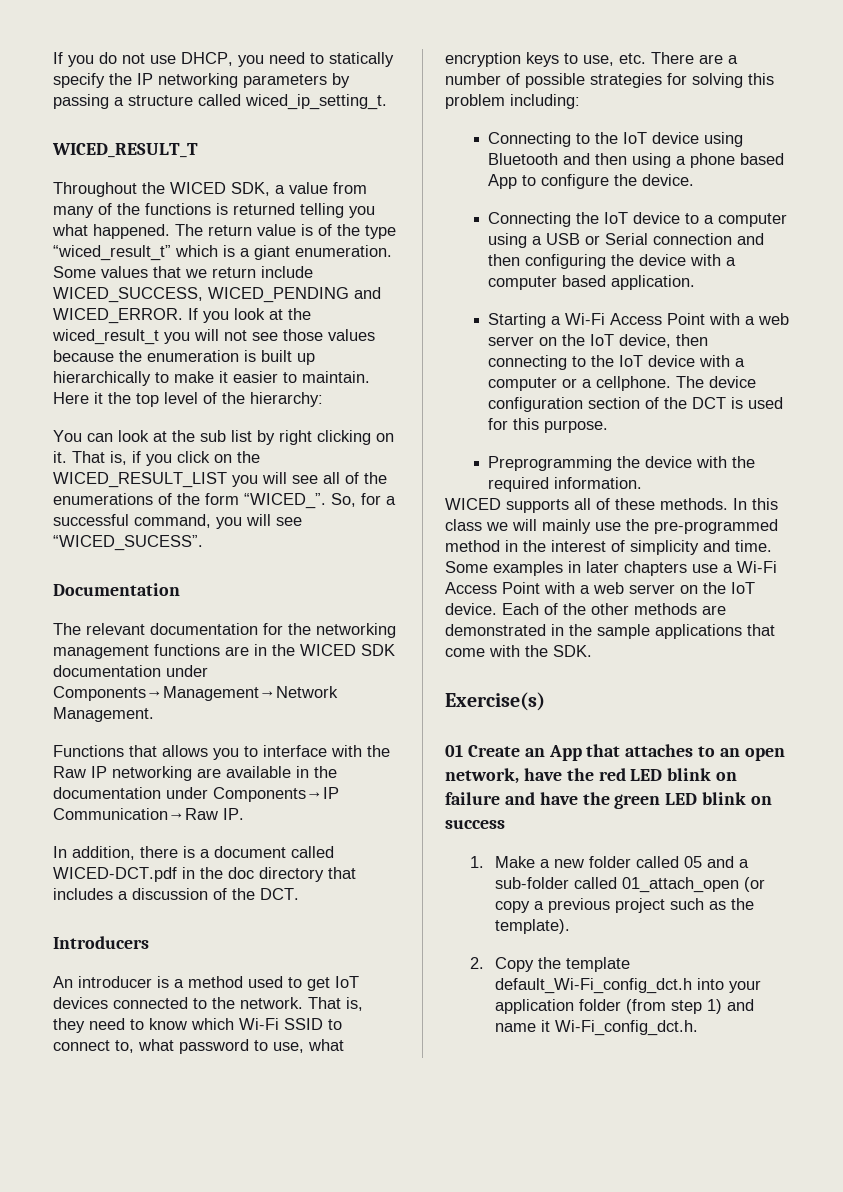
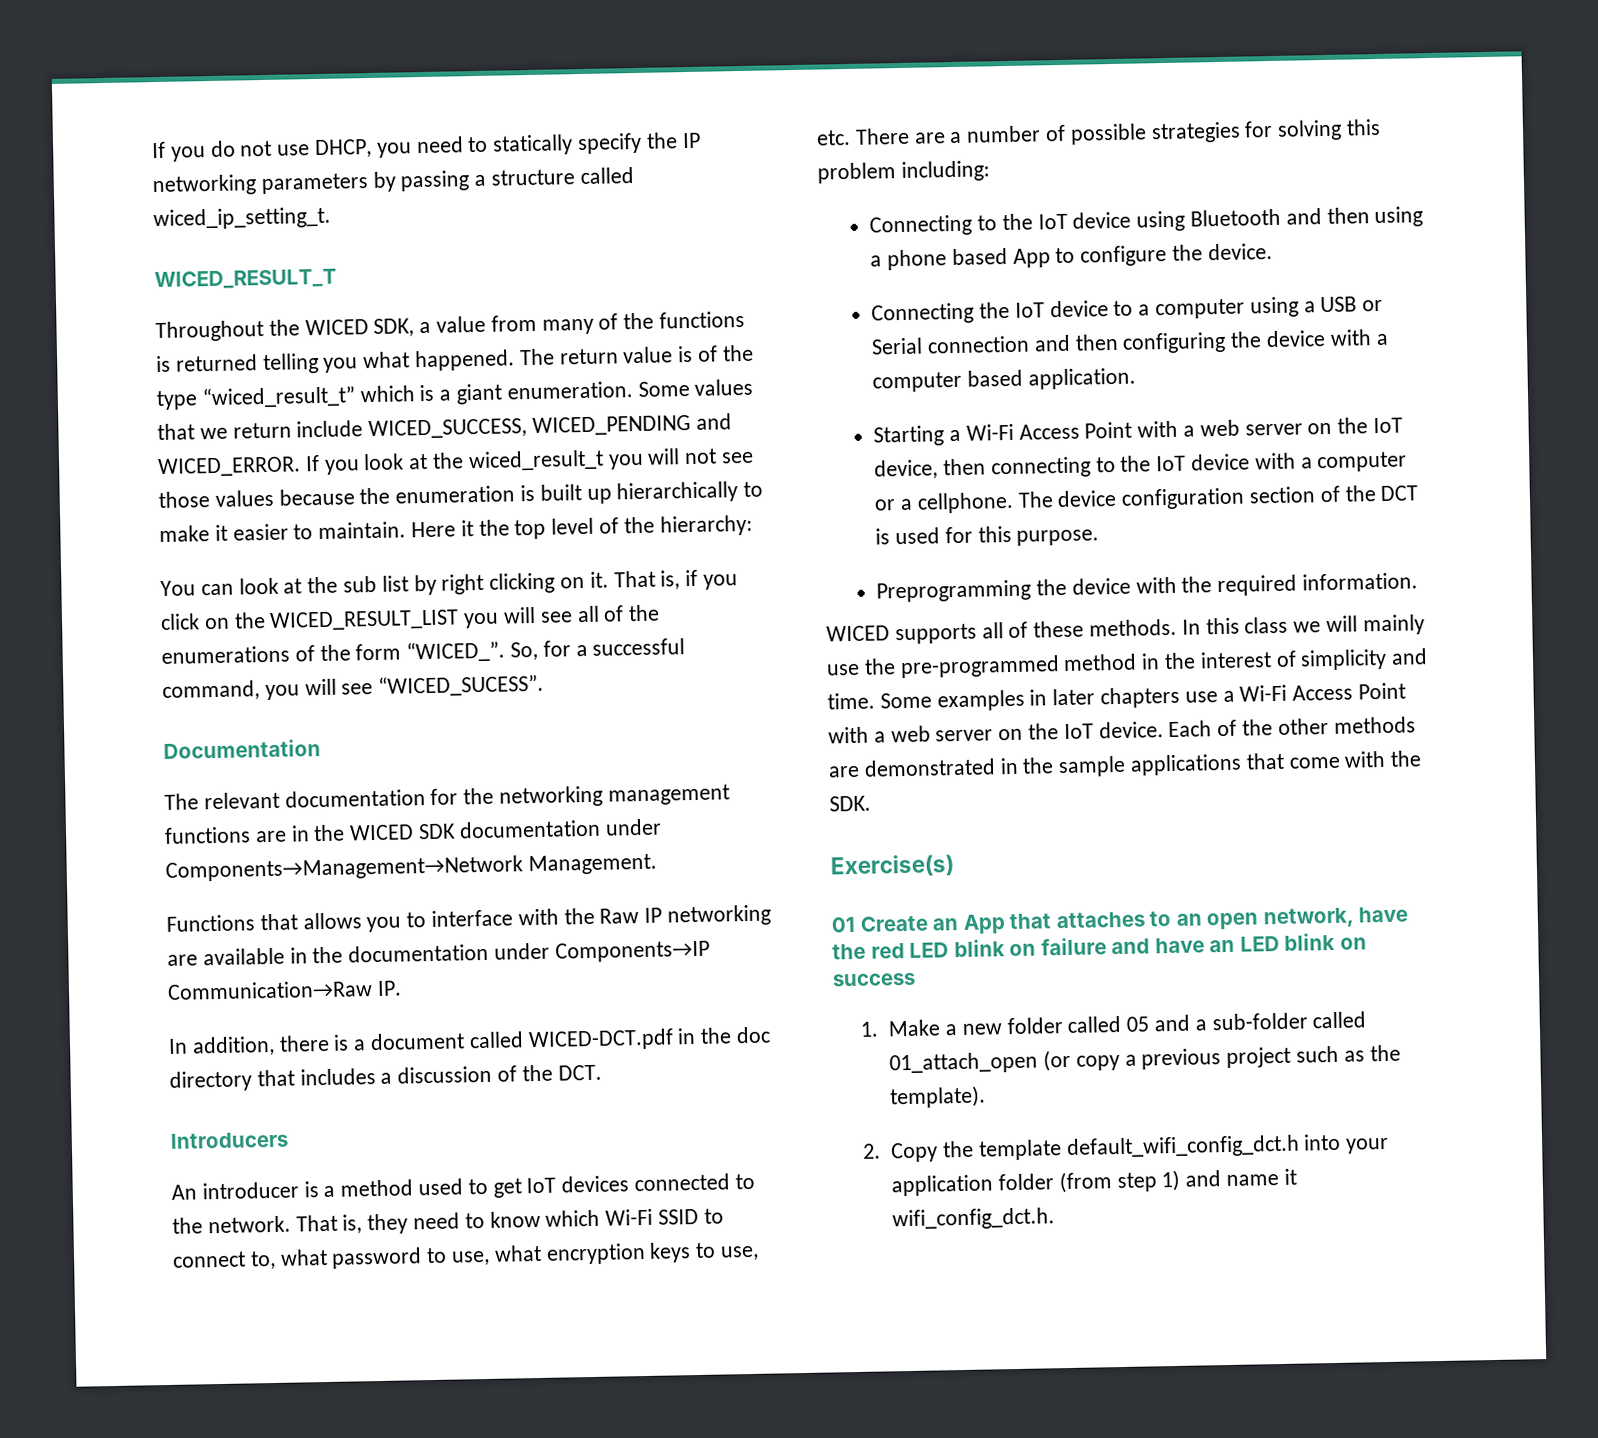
- 01 Create an App that attaches to an open network, have the red LED blink on failure and have the green LED blink on success
+ 01 Create an App that attaches to an open network, have the red LED blink on failure and have an LED blink on success
- 2. Copy the template default_Wi-Fi_config_dct.h into your application folder (from step 1) and name it Wi-Fi_config_dct.h.
+ 2. Copy the template default_wifi_config_dct.h into your application folder (from step 1) and name it wifi_config_dct.h.

